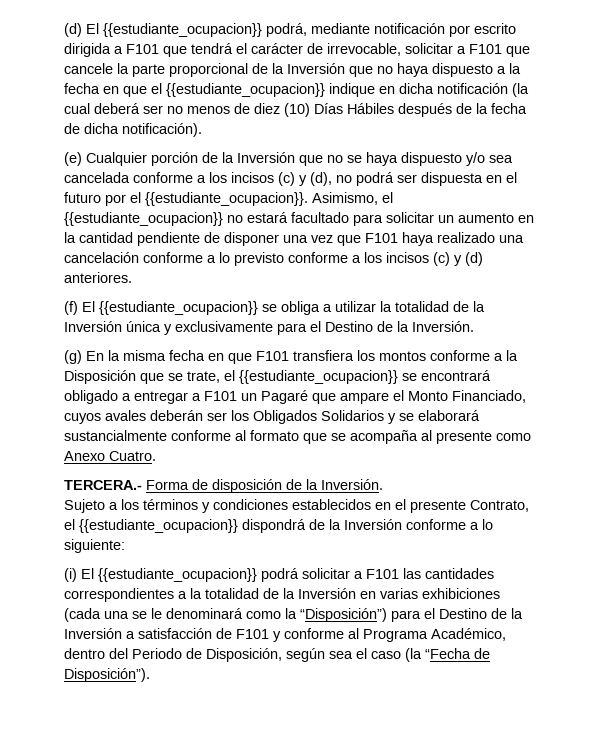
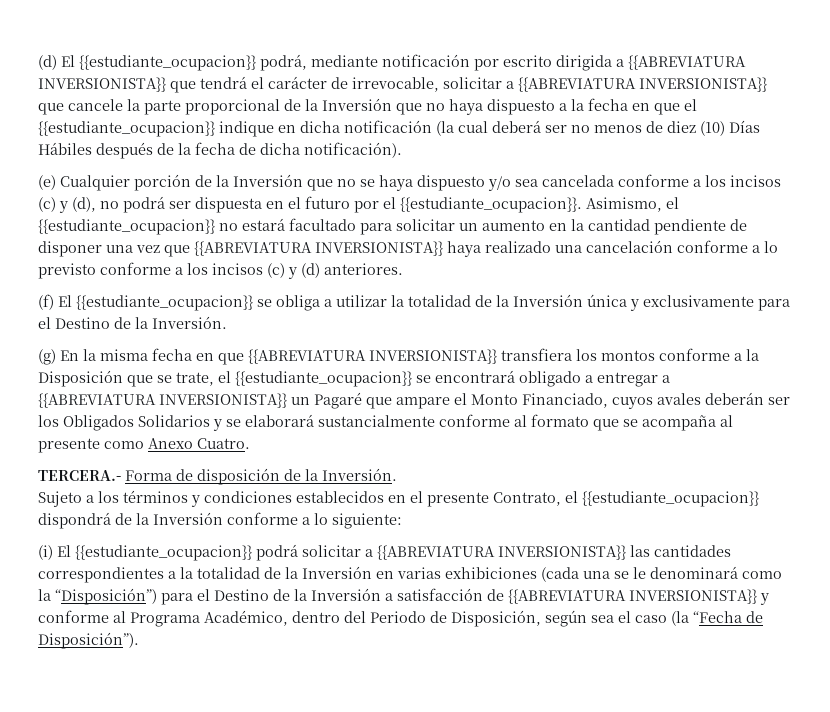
- (d) El {{estudiante_ocupacion}} podrá, mediante notificación por escrito dirigida a F101 que tendrá el carácter de irrevocable, solicitar a F101 que cancele la parte proporcional de la Inversión que no haya dispuesto a la fecha en que el {{estudiante_ocupacion}} indique en dicha notificación (la cual deberá ser no menos de diez (10) Días Hábiles después de la fecha de dicha notificación).
+ (d) El {{estudiante_ocupacion}} podrá, mediante notificación por escrito dirigida a {{ABREVIATURA INVERSIONISTA}} que tendrá el carácter de irrevocable, solicitar a {{ABREVIATURA INVERSIONISTA}} que cancele la parte proporcional de la Inversión que no haya dispuesto a la fecha en que el {{estudiante_ocupacion}} indique en dicha notificación (la cual deberá ser no menos de diez (10) Días Hábiles después de la fecha de dicha notificación).
- Asimismo, el {{estudiante_ocupacion}} no estará facultado para solicitar un aumento en la cantidad pendiente de disponer una vez que F101 haya realizado una cancelación conforme a lo previsto conforme a los incisos (c) y (d) anteriores.
+ Asimismo, el {{estudiante_ocupacion}} no estará facultado para solicitar un aumento en la cantidad pendiente de disponer una vez que {{ABREVIATURA INVERSIONISTA}} haya realizado una cancelación conforme a lo previsto conforme a los incisos (c) y (d) anteriores.
- (g) En la misma fecha en que F101 transfiera los montos conforme a la Disposición que se trate, el {{estudiante_ocupacion}} se encontrará obligado a entregar a F101 un Pagaré que ampare el Monto Financiado, cuyos avales deberán ser los Obligados Solidarios y se elaborará sustancialmente conforme al formato que se acompaña al presente como Anexo Cuatro.
+ (g) En la misma fecha en que {{ABREVIATURA INVERSIONISTA}} transfiera los montos conforme a la Disposición que se trate, el {{estudiante_ocupacion}} se encontrará obligado a entregar a {{ABREVIATURA INVERSIONISTA}} un Pagaré que ampare el Monto Financiado, cuyos avales deberán ser los Obligados Solidarios y se elaborará sustancialmente conforme al formato que se acompaña al presente como Anexo Cuatro.
- (i) El {{estudiante_ocupacion}} podrá solicitar a F101 las cantidades correspondientes a la totalidad de la Inversión en varias exhibiciones (cada una se le denominará como la “Disposición”) para el Destino de la Inversión a satisfacción de F101 y conforme al Programa Académico, dentro del Periodo de Disposición, según sea el caso (la “Fecha de Disposición”).
+ (i) El {{estudiante_ocupacion}} podrá solicitar a {{ABREVIATURA INVERSIONISTA}} las cantidades correspondientes a la totalidad de la Inversión en varias exhibiciones (cada una se le denominará como la “Disposición”) para el Destino de la Inversión a satisfacción de {{ABREVIATURA INVERSIONISTA}} y conforme al Programa Académico, dentro del Periodo de Disposición, según sea el caso (la “Fecha de Disposición”).

